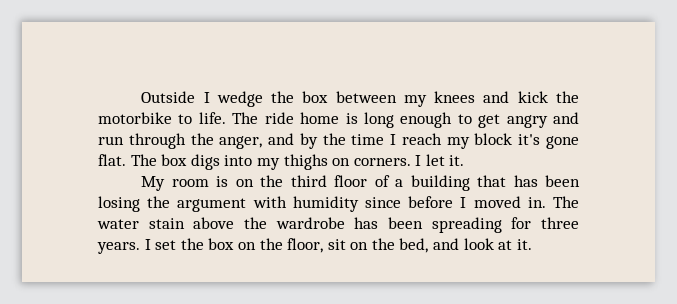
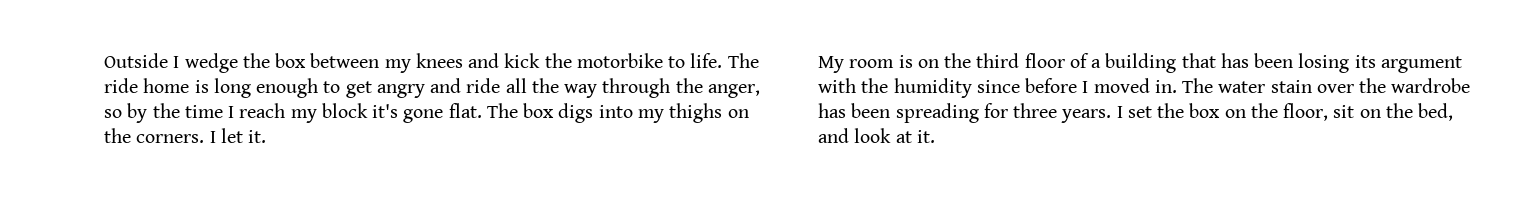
- The ride home is long enough to get angry and run through the anger, and by the time I reach my block it's gone flat.
+ The ride home is long enough to get angry and ride all the way through the anger, so by the time I reach my block it's gone flat.
- The box digs into my thighs on corners.
+ The box digs into my thighs on the corners.
- My room is on the third floor of a building that has been losing the argument with humidity since before I moved in.
+ My room is on the third floor of a building that has been losing its argument with the humidity since before I moved in.
- The water stain above the wardrobe has been spreading for three years.
+ The water stain over the wardrobe has been spreading for three years.

